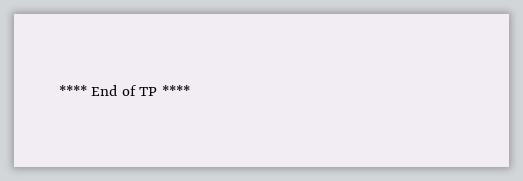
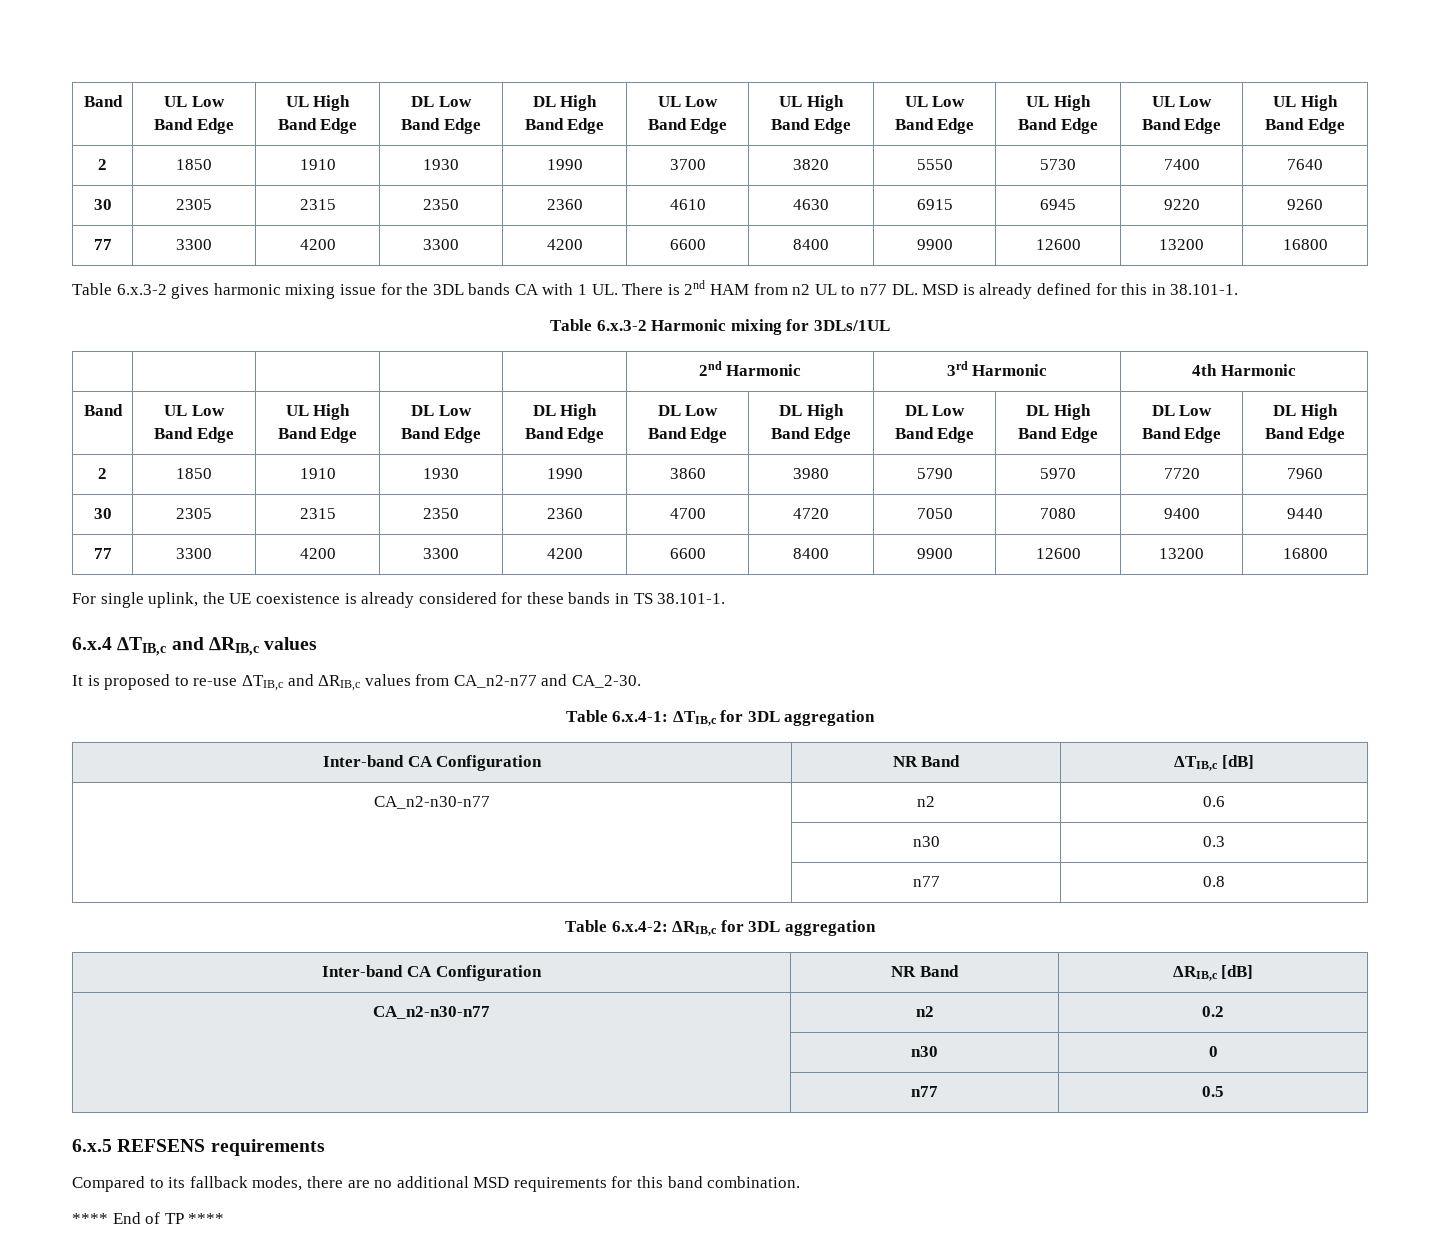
+ Band | UL Low Band Edge | UL High Band Edge | DL Low Band Edge | DL High Band Edge | UL Low Band Edge | UL High Band Edge | UL Low Band Edge | UL High Band Edge | UL Low Band Edge | UL High Band Edge
+ 2 | 1850 | 1910 | 1930 | 1990 | 3700 | 3820 | 5550 | 5730 | 7400 | 7640
+ 30 | 2305 | 2315 | 2350 | 2360 | 4610 | 4630 | 6915 | 6945 | 9220 | 9260
+ 77 | 3300 | 4200 | 3300 | 4200 | 6600 | 8400 | 9900 | 12600 | 13200 | 16800
+ Table 6.x.3-2 gives harmonic mixing issue for the 3DL bands CA with 1 UL. There is 2nd HAM from n2 UL to n77 DL. MSD is already defined for this in 38.101-1.
+ Table 6.x.3-2 Harmonic mixing for 3DLs/1UL
+ | | | | | 2nd Harmonic | 3rd Harmonic | 4th Harmonic
+ Band | UL Low Band Edge | UL High Band Edge | DL Low Band Edge | DL High Band Edge | DL Low Band Edge | DL High Band Edge | DL Low Band Edge | DL High Band Edge | DL Low Band Edge | DL High Band Edge
+ 2 | 1850 | 1910 | 1930 | 1990 | 3860 | 3980 | 5790 | 5970 | 7720 | 7960
+ 30 | 2305 | 2315 | 2350 | 2360 | 4700 | 4720 | 7050 | 7080 | 9400 | 9440
+ 77 | 3300 | 4200 | 3300 | 4200 | 6600 | 8400 | 9900 | 12600 | 13200 | 16800
+ For single uplink, the UE coexistence is already considered for these bands in TS 38.101-1.
+ 6.x.4 ∆TIB,c and ∆RIB,c values
+ It is proposed to re-use ΔTIB,c and ΔRIB,c values from CA_n2-n77 and CA_2-30.
+ Table 6.x.4-1: ΔTIB,c for 3DL aggregation
+ Inter-band CA Configuration | NR Band | ΔTIB,c [dB]
+ CA_n2-n30-n77 | n2 | 0.6
+ | n30 | 0.3
+ | n77 | 0.8
+ Table 6.x.4-2: ΔRIB,c for 3DL aggregation
+ Inter-band CA Configuration | NR Band | ΔRIB,c [dB]
+ CA_n2-n30-n77 | n2 | 0.2
+ | n30 | 0
+ | n77 | 0.5
+ 6.x.5 REFSENS requirements
+ Compared to its fallback modes, there are no additional MSD requirements for this band combination.

